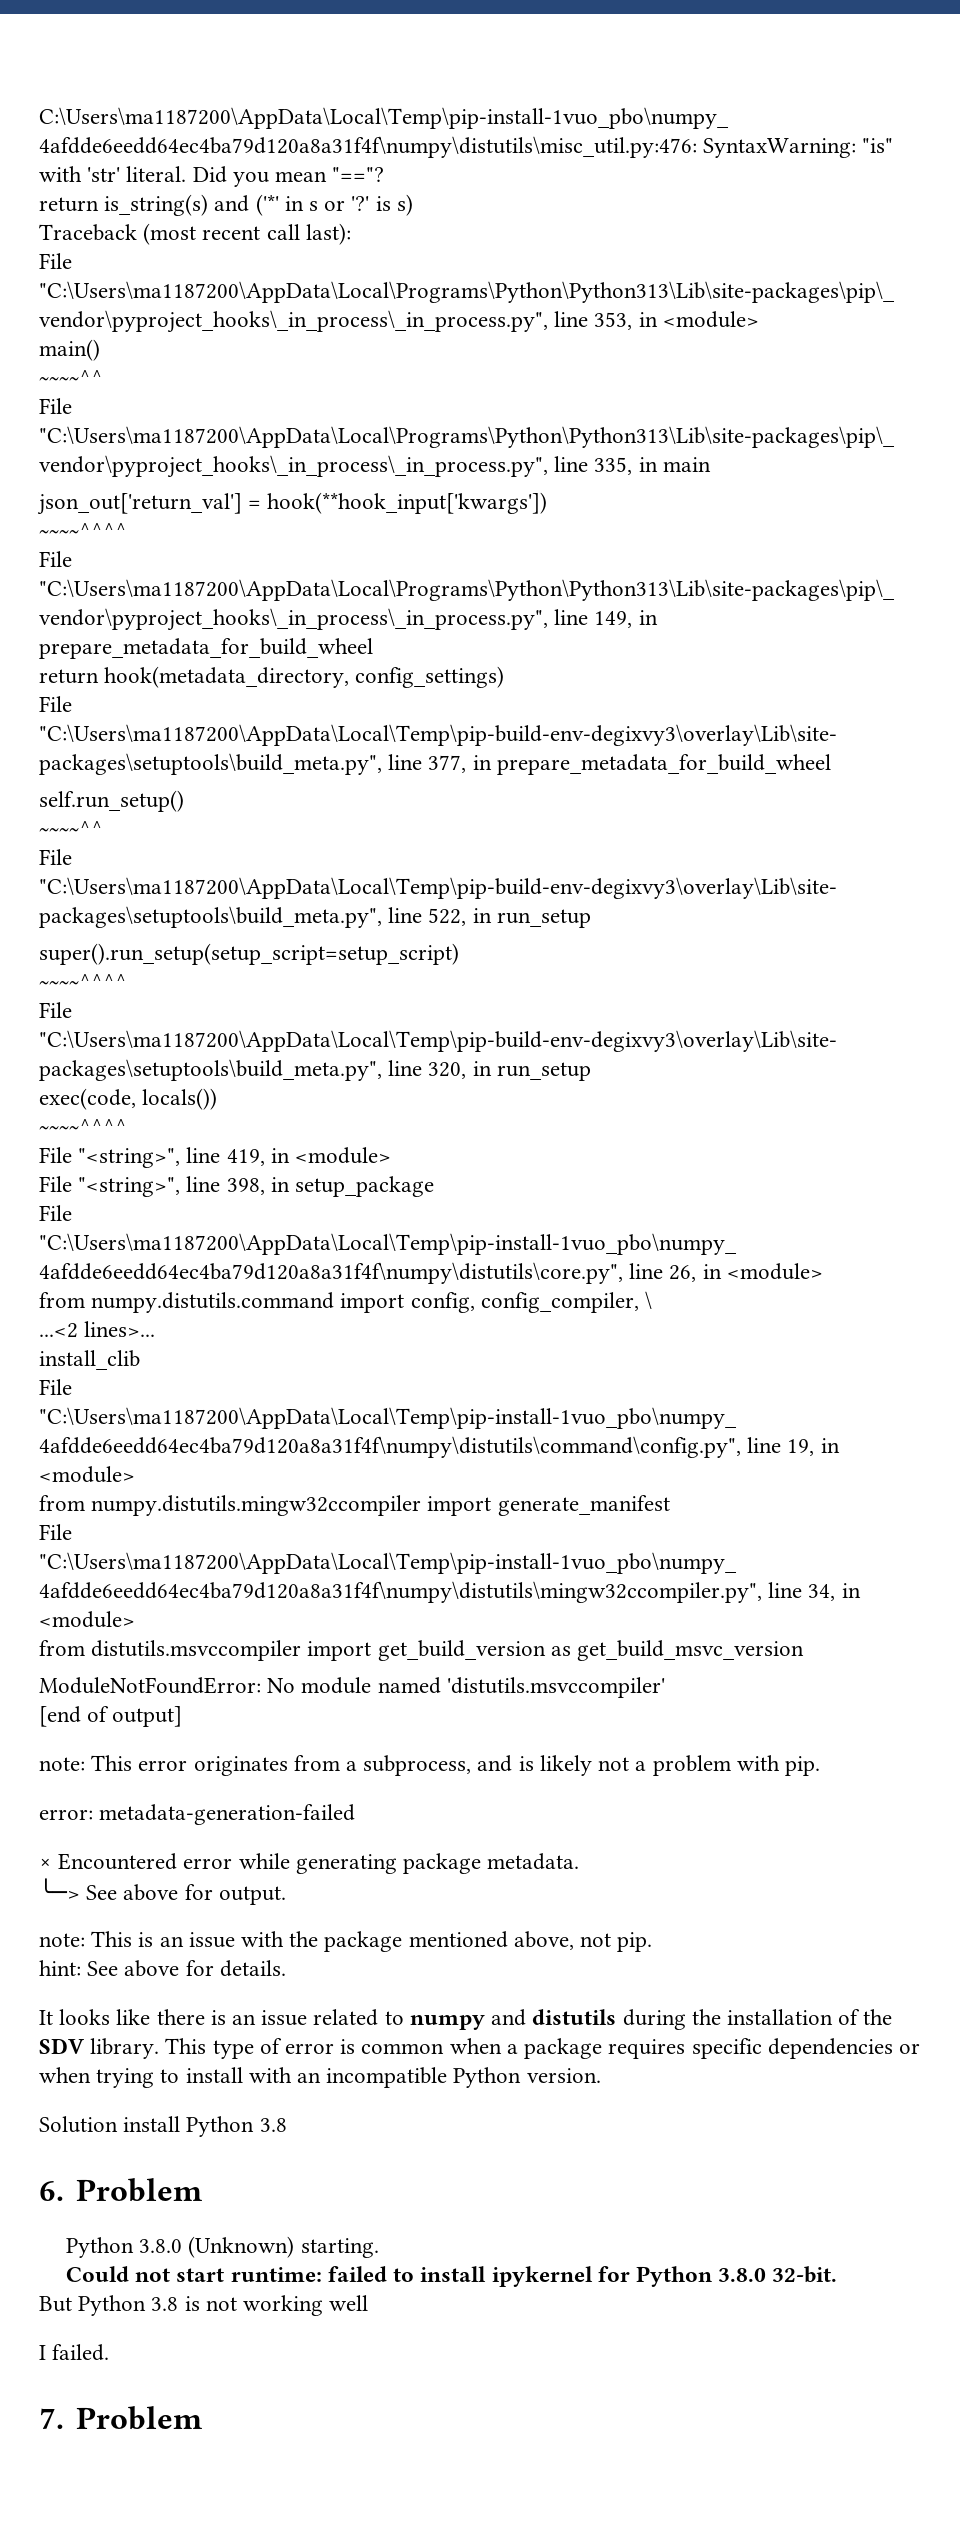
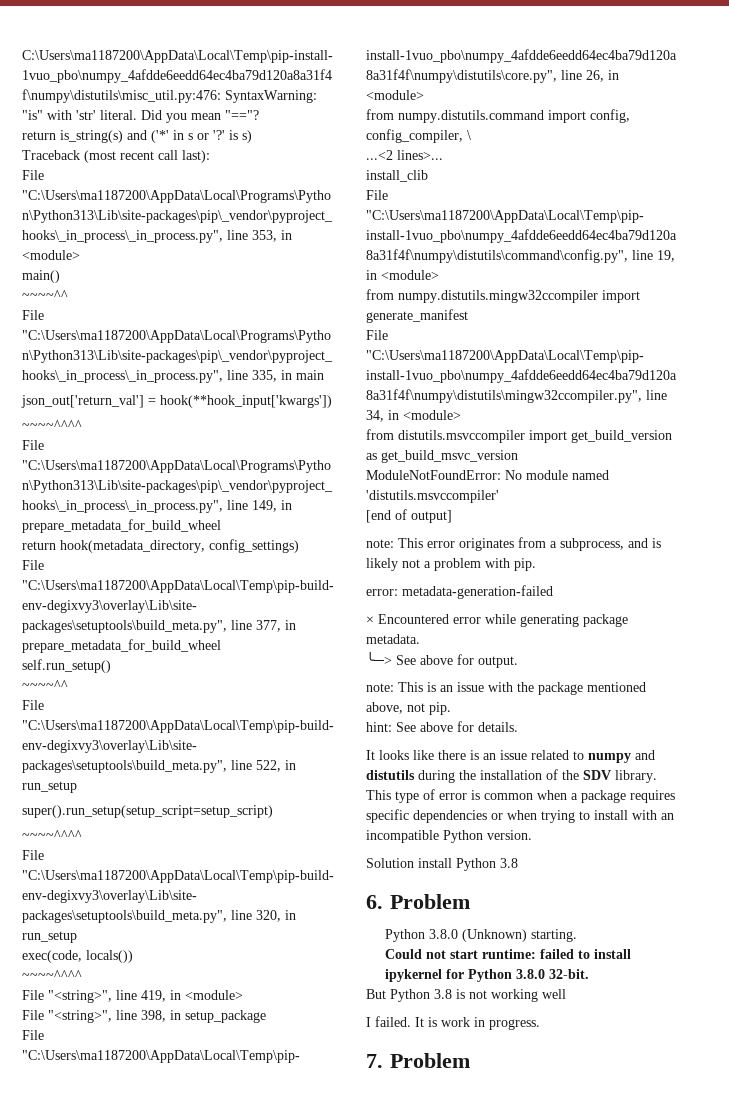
+ It is work in progress.

